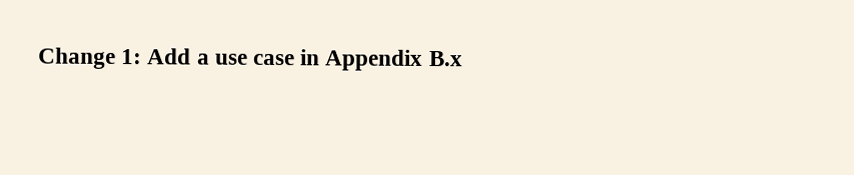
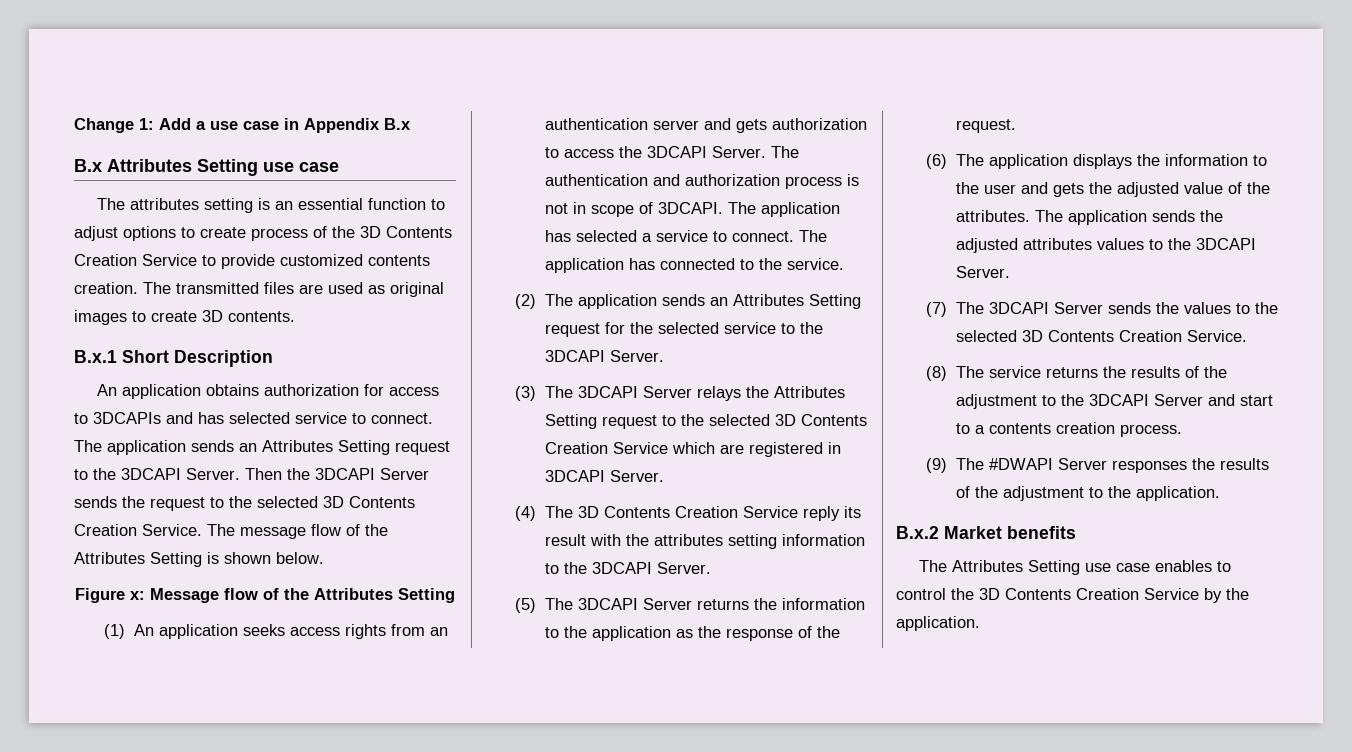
+ B.x Attributes Setting use case
+ The attributes setting is an essential function to adjust options to create process of the 3D Contents Creation Service to provide customized contents creation. The transmitted files are used as original images to create 3D contents.
+ B.x.1 Short Description
+ An application obtains authorization for access to 3DCAPIs and has selected service to connect. The application sends an Attributes Setting request to the 3DCAPI Server. Then the 3DCAPI Server sends the request to the selected 3D Contents Creation Service. The message flow of the Attributes Setting is shown below.
+ Figure x: Message flow of the Attributes Setting
+ (1) An application seeks access rights from an authentication server and gets authorization to access the 3DCAPI Server. The authentication and authorization process is not in scope of 3DCAPI. The application has selected a service to connect. The application has connected to the service.
+ (2) The application sends an Attributes Setting request for the selected service to the 3DCAPI Server.
+ (3) The 3DCAPI Server relays the Attributes Setting request to the selected 3D Contents Creation Service which are registered in 3DCAPI Server.
+ (4) The 3D Contents Creation Service reply its result with the attributes setting information to the 3DCAPI Server.
+ (5) The 3DCAPI Server returns the information to the application as the response of the request.
+ (6) The application displays the information to the user and gets the adjusted value of the attributes. The application sends the adjusted attributes values to the 3DCAPI Server.
+ (7) The 3DCAPI Server sends the values to the selected 3D Contents Creation Service.
+ (8) The service returns the results of the adjustment to the 3DCAPI Server and start to a contents creation process.
+ (9) The #DWAPI Server responses the results of the adjustment to the application.
+ B.x.2 Market benefits
+ The Attributes Setting use case enables to control the 3D Contents Creation Service by the application.

